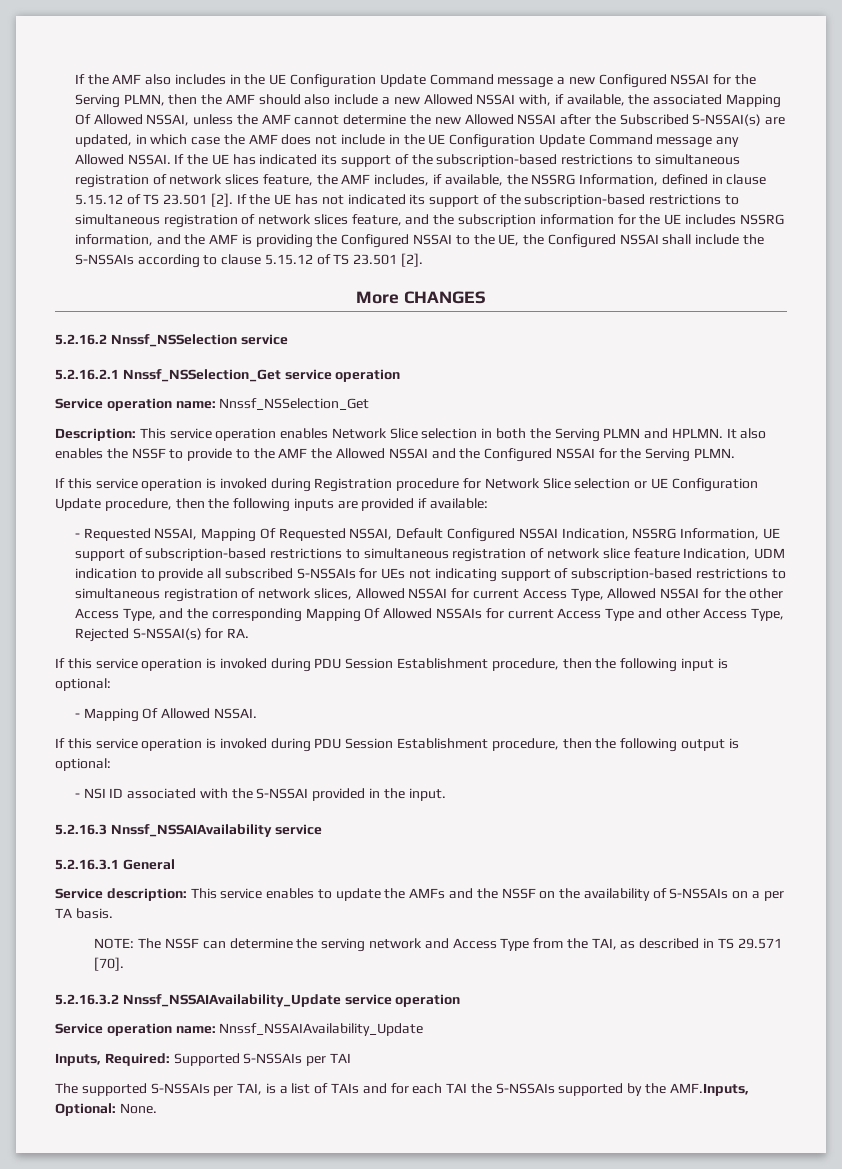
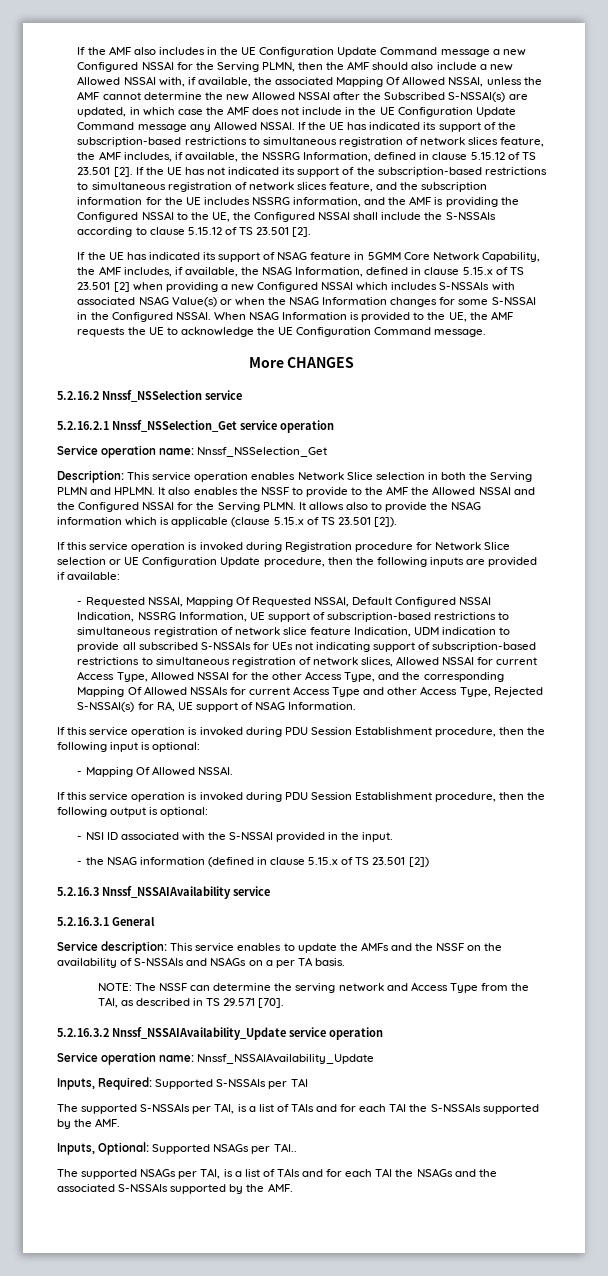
+ If the UE has indicated its support of NSAG feature in 5GMM Core Network Capability, the AMF includes, if available, the NSAG Information, defined in clause 5.15.x of TS 23.501 [2] when providing a new Configured NSSAI which includes S-NSSAIs with associated NSAG Value(s) or when the NSAG Information changes for some S-NSSAI in the Configured NSSAI. When NSAG Information is provided to the UE, the AMF requests the UE to acknowledge the UE Configuration Command message.
+ It allows also to provide the NSAG information which is applicable (clause 5.15.x of TS 23.501 [2]).
- - Requested NSSAI, Mapping Of Requested NSSAI, Default Configured NSSAI Indication, NSSRG Information, UE support of subscription-based restrictions to simultaneous registration of network slice feature Indication, UDM indication to provide all subscribed S-NSSAIs for UEs not indicating support of subscription-based restrictions to simultaneous registration of network slices, Allowed NSSAI for current Access Type, Allowed NSSAI for the other Access Type, and the corresponding Mapping Of Allowed NSSAIs for current Access Type and other Access Type, Rejected S-NSSAI(s) for RA.
+ - Requested NSSAI, Mapping Of Requested NSSAI, Default Configured NSSAI Indication, NSSRG Information, UE support of subscription-based restrictions to simultaneous registration of network slice feature Indication, UDM indication to provide all subscribed S-NSSAIs for UEs not indicating support of subscription-based restrictions to simultaneous registration of network slices, Allowed NSSAI for current Access Type, Allowed NSSAI for the other Access Type, and the corresponding Mapping Of Allowed NSSAIs for current Access Type and other Access Type, Rejected S-NSSAI(s) for RA, UE support of NSAG Information.
+ - the NSAG information (defined in clause 5.15.x of TS 23.501 [2])
- Service description: This service enables to update the AMFs and the NSSF on the availability of S-NSSAIs on a per TA basis.
+ Service description: This service enables to update the AMFs and the NSSF on the availability of S-NSSAIs and NSAGs on a per TA basis.
- The supported S-NSSAIs per TAI, is a list of TAIs and for each TAI the S-NSSAIs supported by the AMF.Inputs, Optional: None.
+ The supported S-NSSAIs per TAI, is a list of TAIs and for each TAI the S-NSSAIs supported by the AMF.
+ Inputs, Optional: Supported NSAGs per TAI..
+ The supported NSAGs per TAI, is a list of TAIs and for each TAI the NSAGs and the associated S-NSSAIs supported by the AMF.

